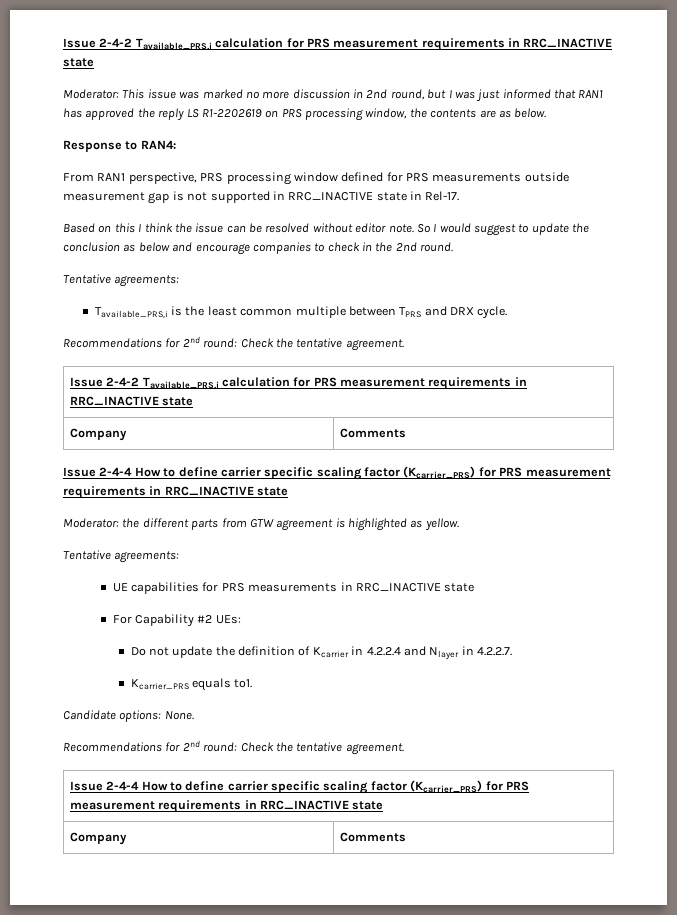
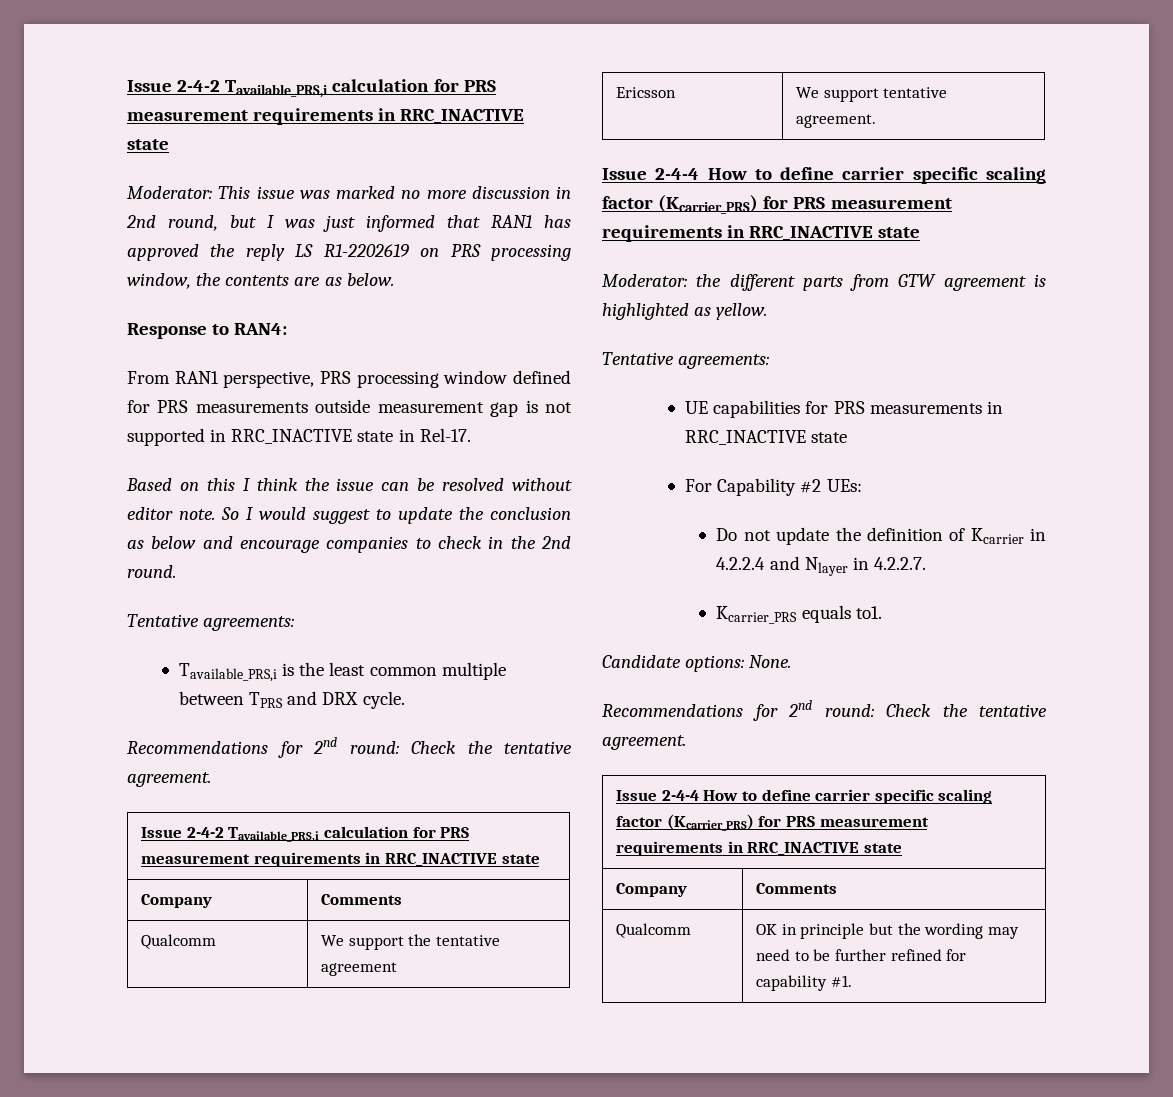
+ Qualcomm | We support the tentative agreement
+ Ericsson | We support tentative agreement.
+ Qualcomm | OK in principle but the wording may need to be further refined for capability #1.

